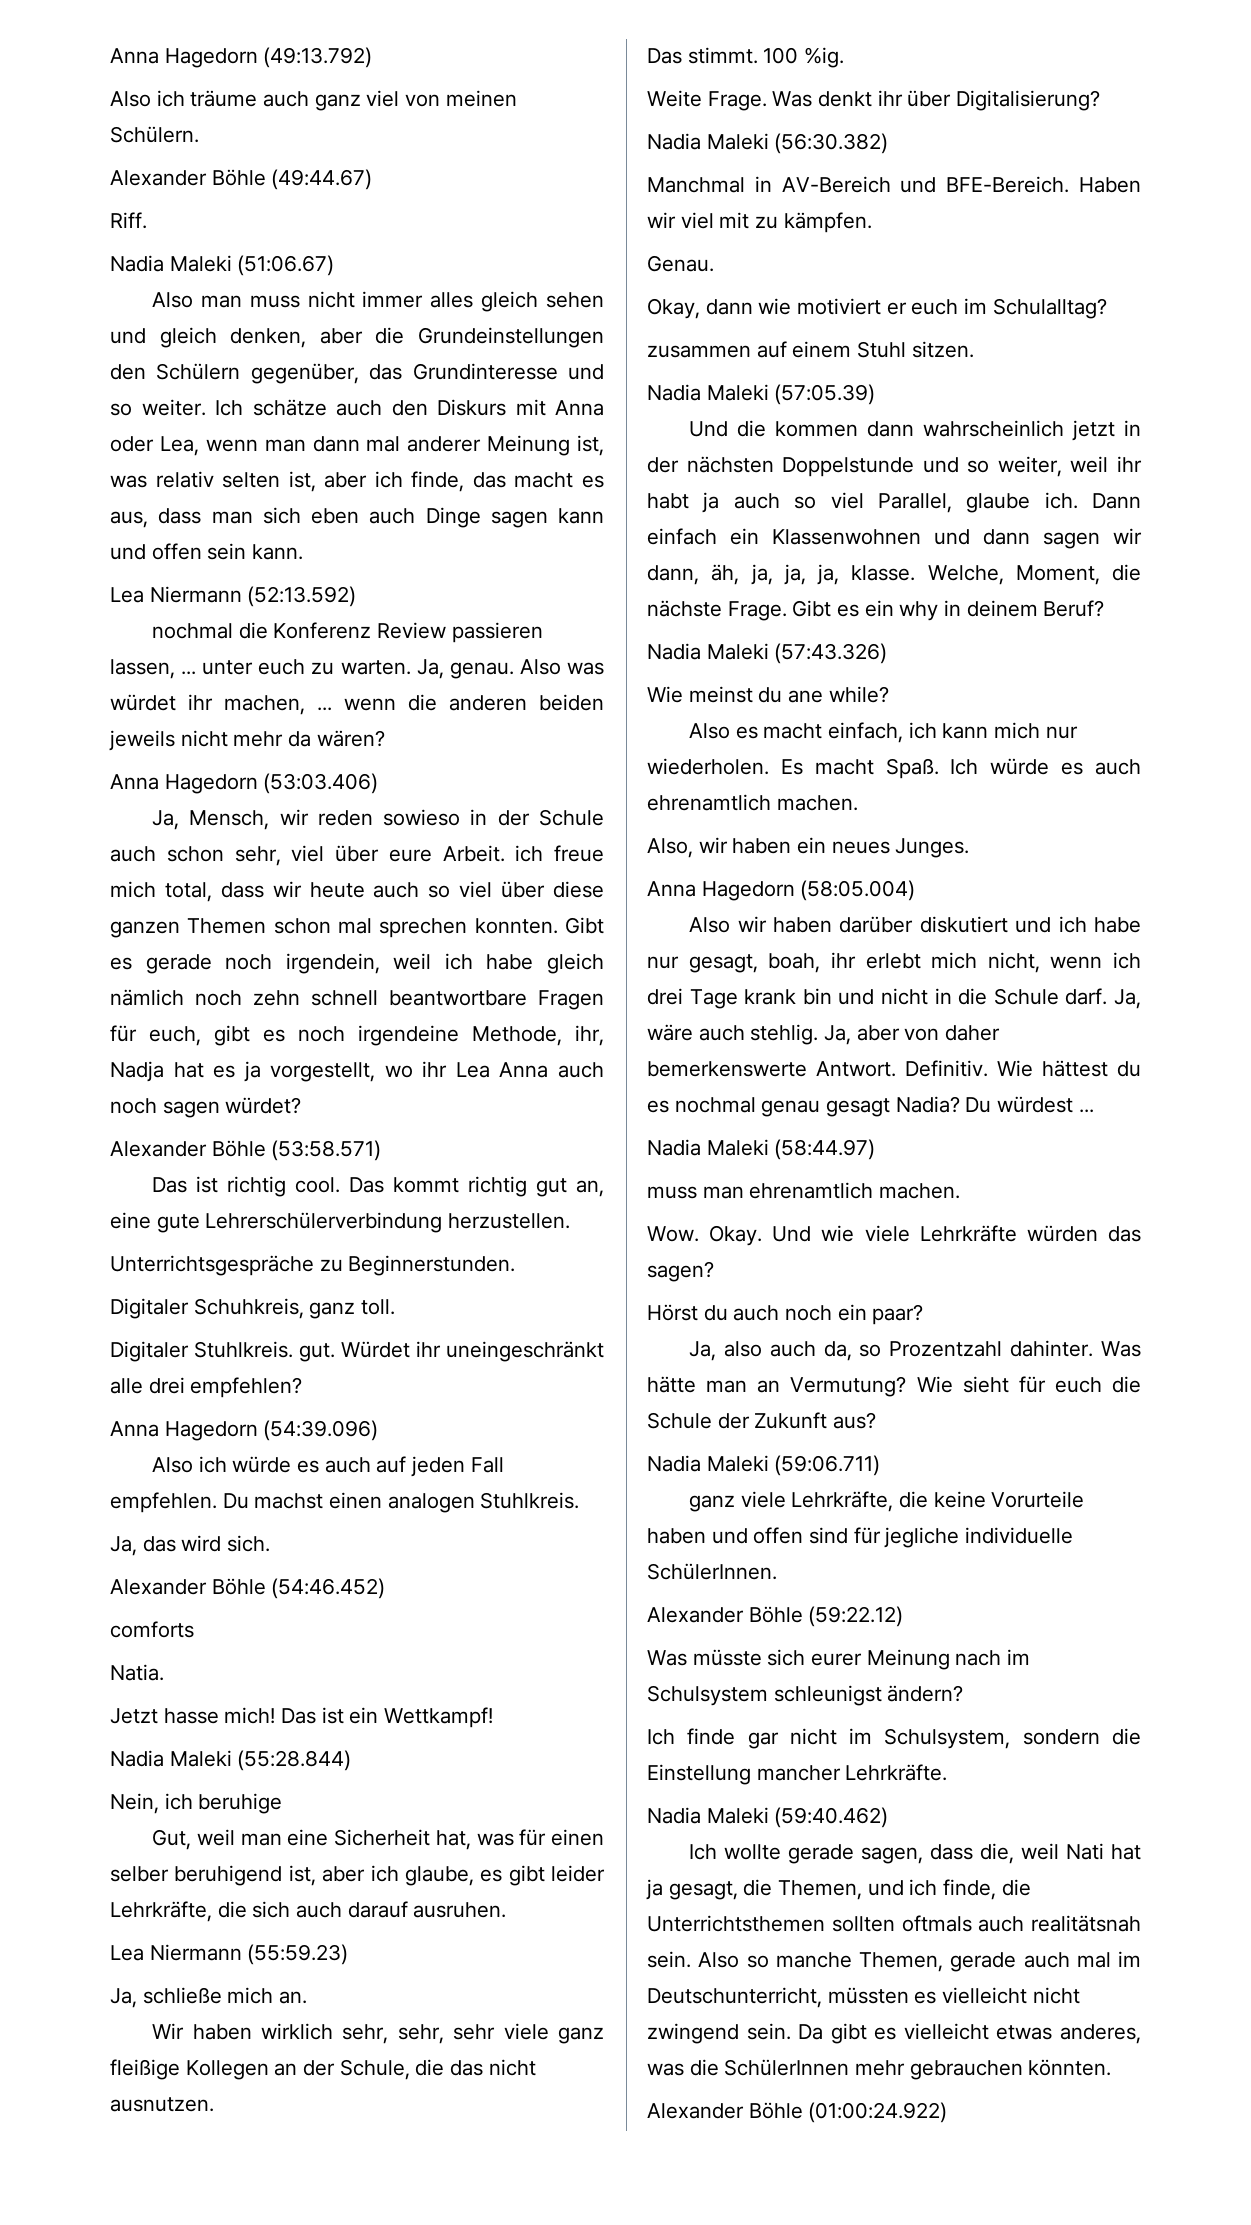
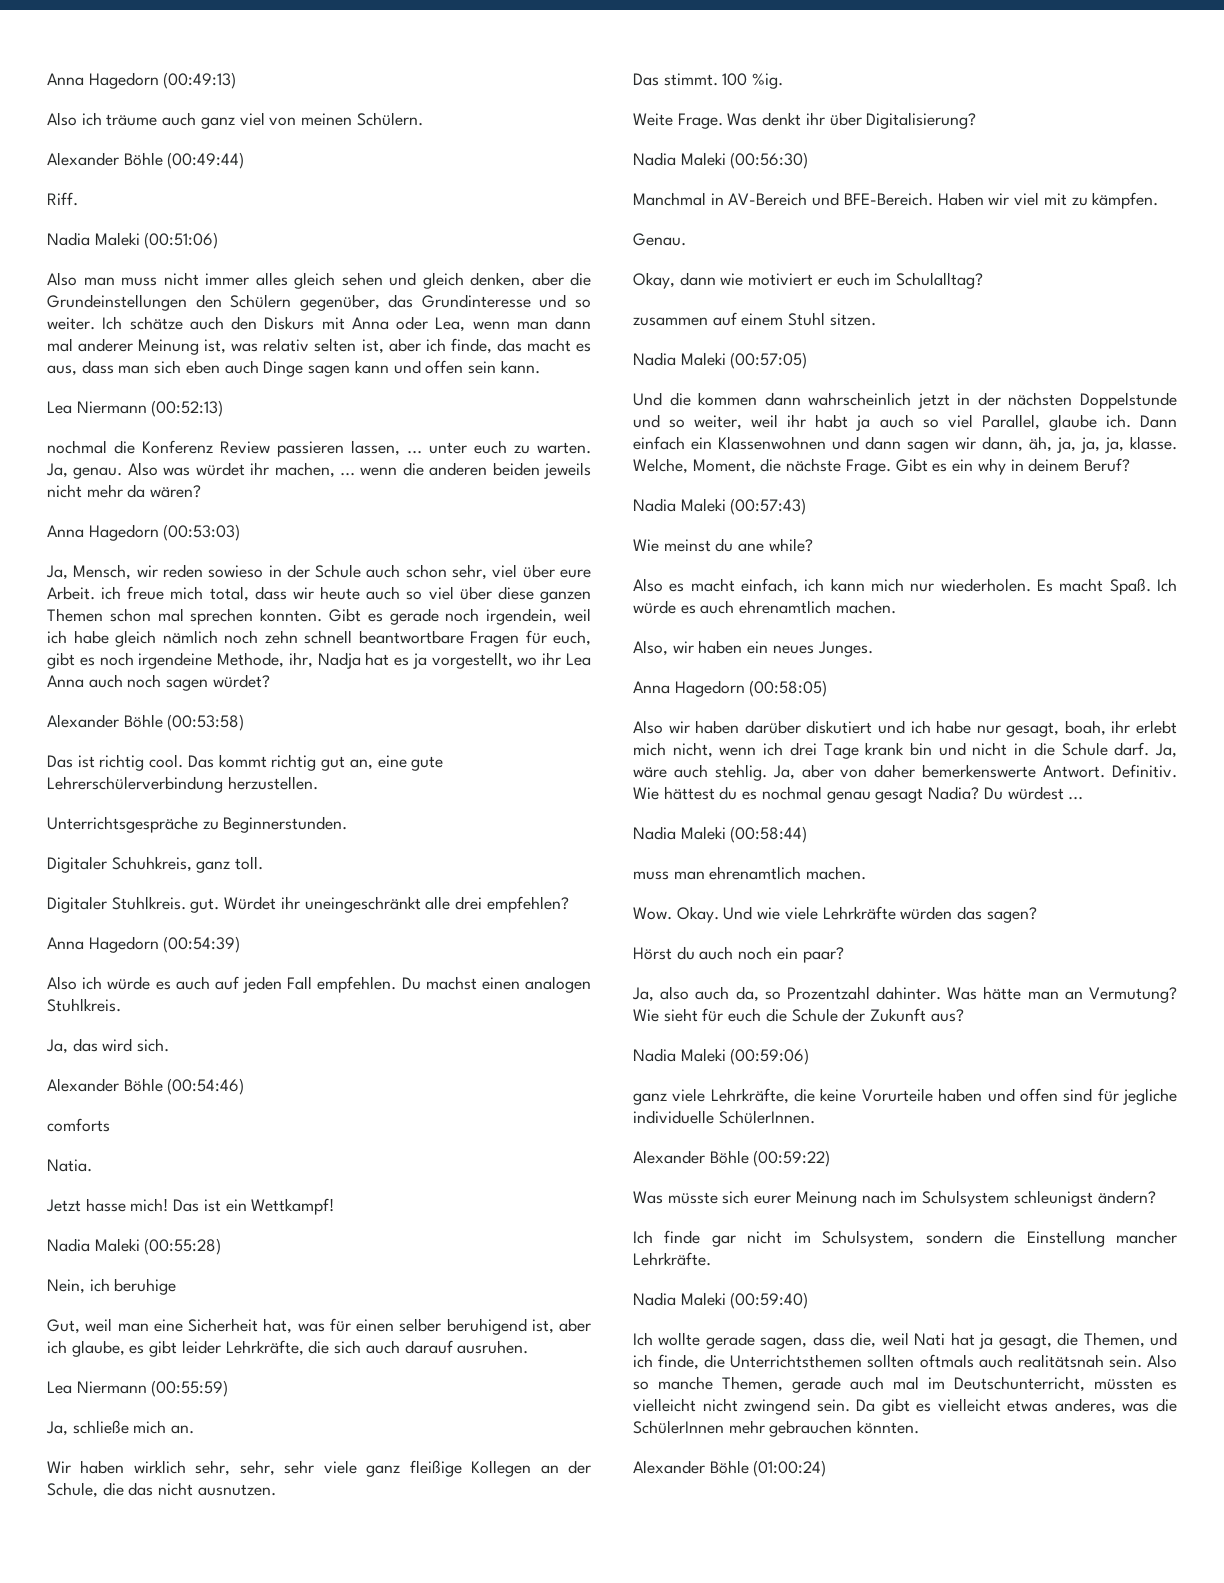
- Anna Hagedorn (49:13.792)
+ Anna Hagedorn (00:49:13)
- Alexander Böhle (49:44.67)
+ Alexander Böhle (00:49:44)
- Nadia Maleki (51:06.67)
+ Nadia Maleki (00:51:06)
- Lea Niermann (52:13.592)
+ Lea Niermann (00:52:13)
- Anna Hagedorn (53:03.406)
+ Anna Hagedorn (00:53:03)
- Alexander Böhle (53:58.571)
+ Alexander Böhle (00:53:58)
- Anna Hagedorn (54:39.096)
+ Anna Hagedorn (00:54:39)
- Alexander Böhle (54:46.452)
+ Alexander Böhle (00:54:46)
- Nadia Maleki (55:28.844)
+ Nadia Maleki (00:55:28)
- Lea Niermann (55:59.23)
+ Lea Niermann (00:55:59)
- Nadia Maleki (56:30.382)
+ Nadia Maleki (00:56:30)
- Nadia Maleki (57:05.39)
+ Nadia Maleki (00:57:05)
- Nadia Maleki (57:43.326)
+ Nadia Maleki (00:57:43)
- Anna Hagedorn (58:05.004)
+ Anna Hagedorn (00:58:05)
- Nadia Maleki (58:44.97)
+ Nadia Maleki (00:58:44)
- Nadia Maleki (59:06.711)
+ Nadia Maleki (00:59:06)
- Alexander Böhle (59:22.12)
+ Alexander Böhle (00:59:22)
- Nadia Maleki (59:40.462)
+ Nadia Maleki (00:59:40)
- Alexander Böhle (01:00:24.922)
+ Alexander Böhle (01:00:24)

